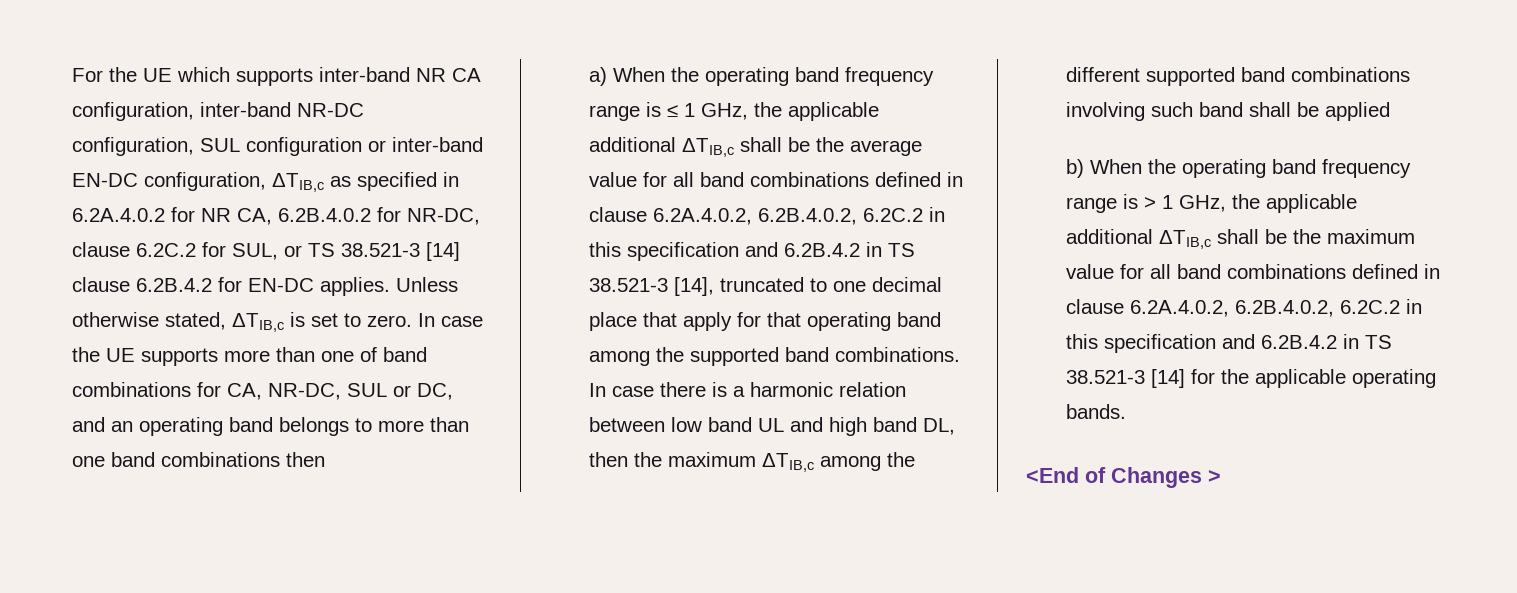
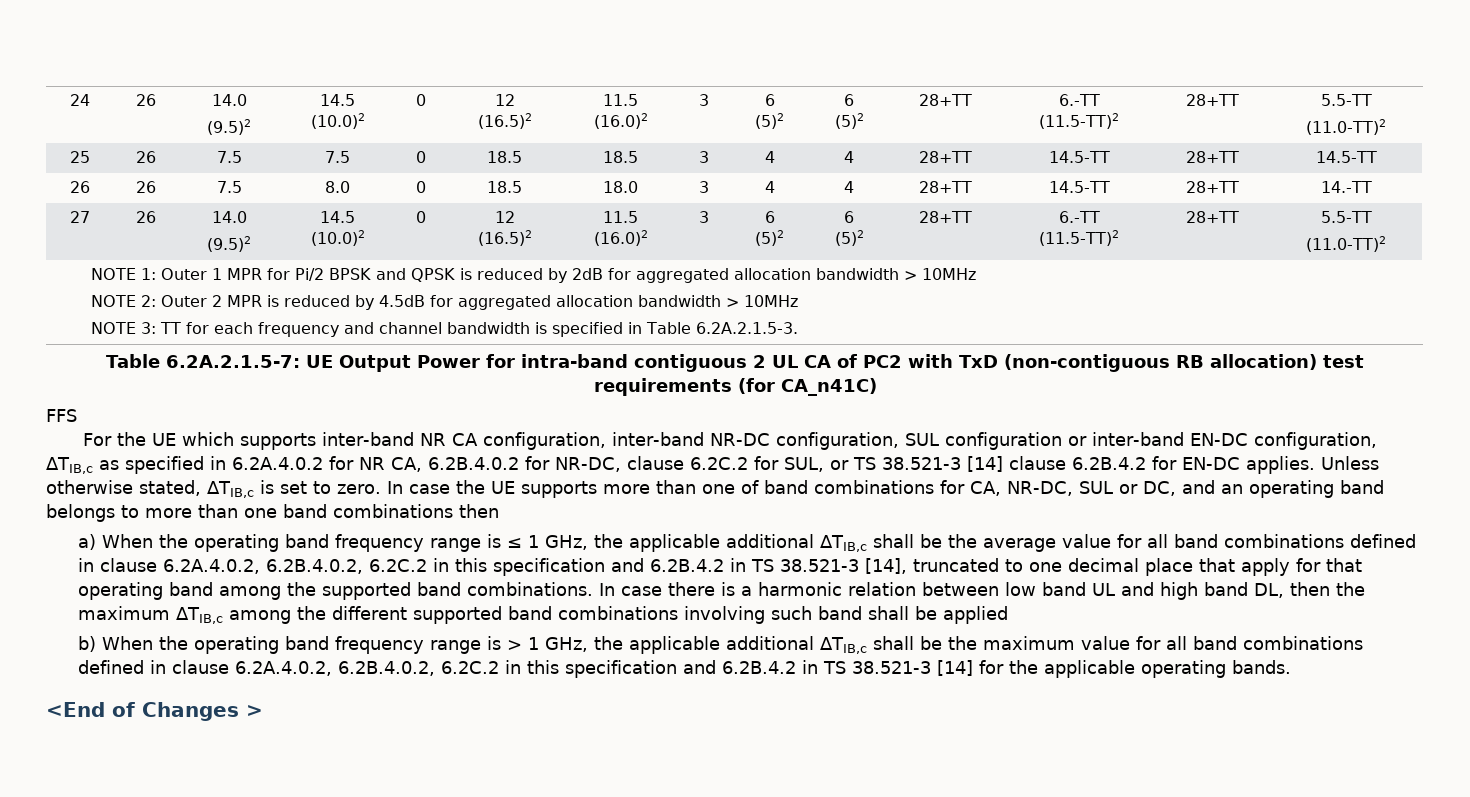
+ 24 | 26 | 14.0
+ (9.5)2 | 14.5
+ (10.0)2 | 0 | 12
+ (16.5)2 | 11.5
+ (16.0)2 | 3 | 6
+ (5)2 | 6
+ (5)2 | 28+TT | 6.-TT
+ (11.5-TT)2 | 28+TT | 5.5-TT
+ (11.0-TT)2
+ 25 | 26 | 7.5 | 7.5 | 0 | 18.5 | 18.5 | 3 | 4 | 4 | 28+TT | 14.5-TT | 28+TT | 14.5-TT
+ 26 | 26 | 7.5 | 8.0 | 0 | 18.5 | 18.0 | 3 | 4 | 4 | 28+TT | 14.5-TT | 28+TT | 14.-TT
+ 27 | 26 | 14.0
+ (9.5)2 | 14.5
+ (10.0)2 | 0 | 12
+ (16.5)2 | 11.5
+ (16.0)2 | 3 | 6
+ (5)2 | 6
+ (5)2 | 28+TT | 6.-TT
+ (11.5-TT)2 | 28+TT | 5.5-TT
+ (11.0-TT)2
+ NOTE 1: Outer 1 MPR for Pi/2 BPSK and QPSK is reduced by 2dB for aggregated allocation bandwidth > 10MHz
+ NOTE 2: Outer 2 MPR is reduced by 4.5dB for aggregated allocation bandwidth > 10MHz
+ NOTE 3: TT for each frequency and channel bandwidth is specified in Table 6.2A.2.1.5-3.
+ Table 6.2A.2.1.5-7: UE Output Power for intra-band contiguous 2 UL CA of PC2 with TxD (non-contiguous RB allocation) test requirements (for CA_n41C)
+ FFS

